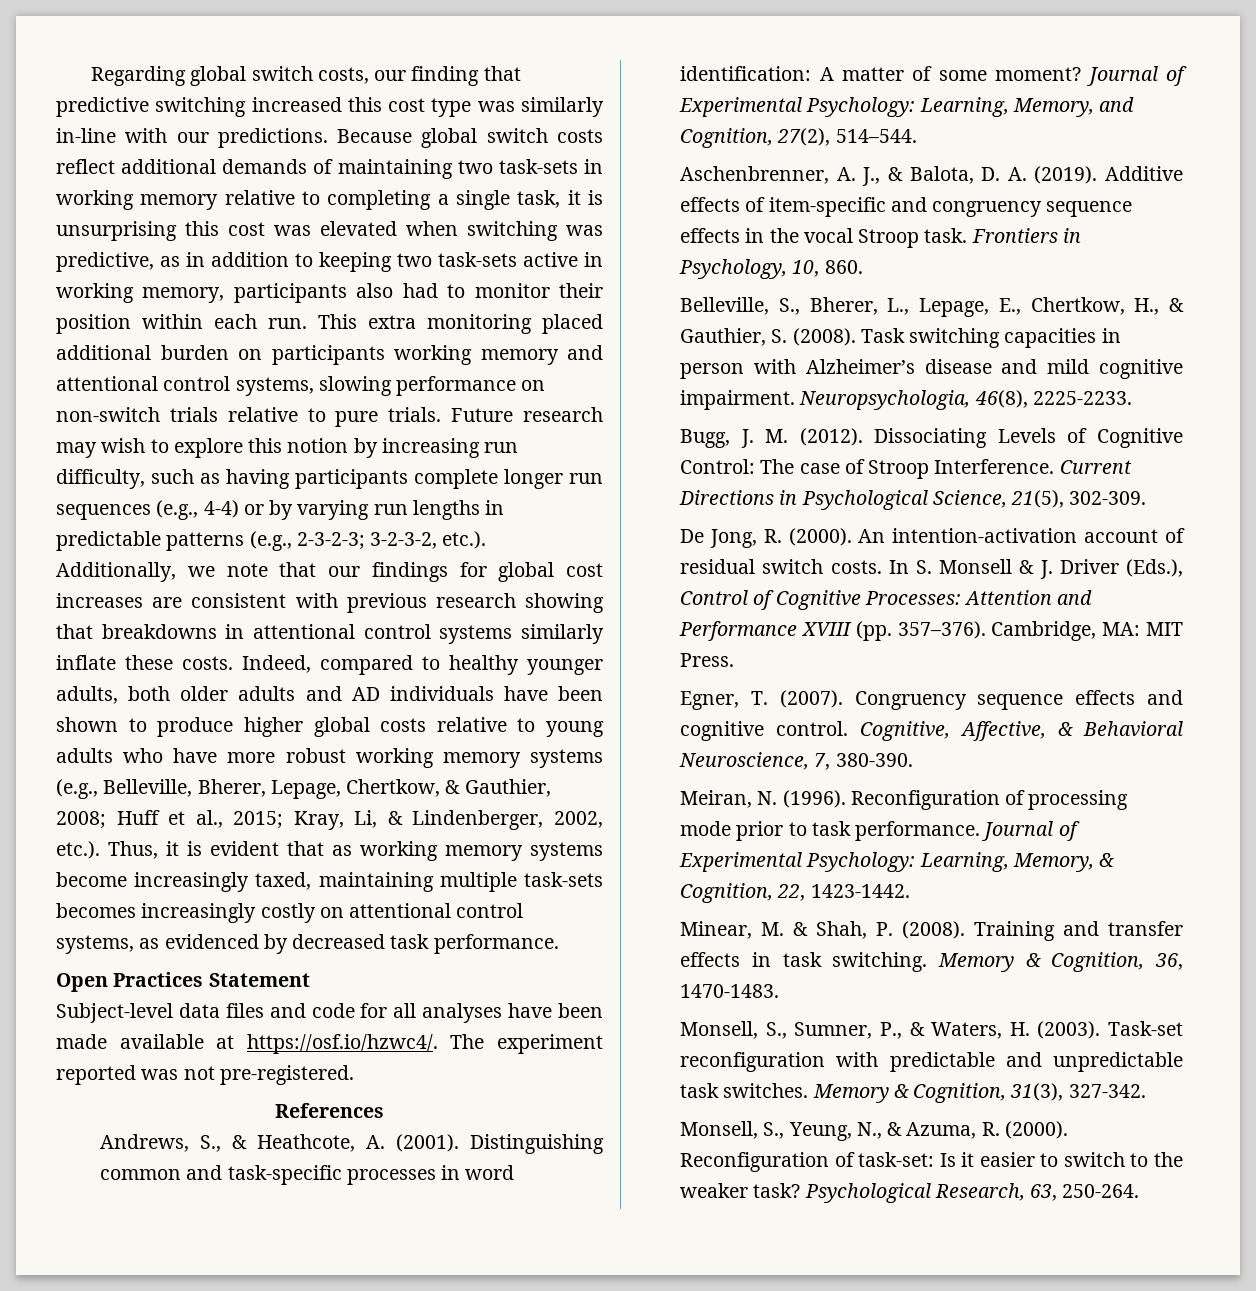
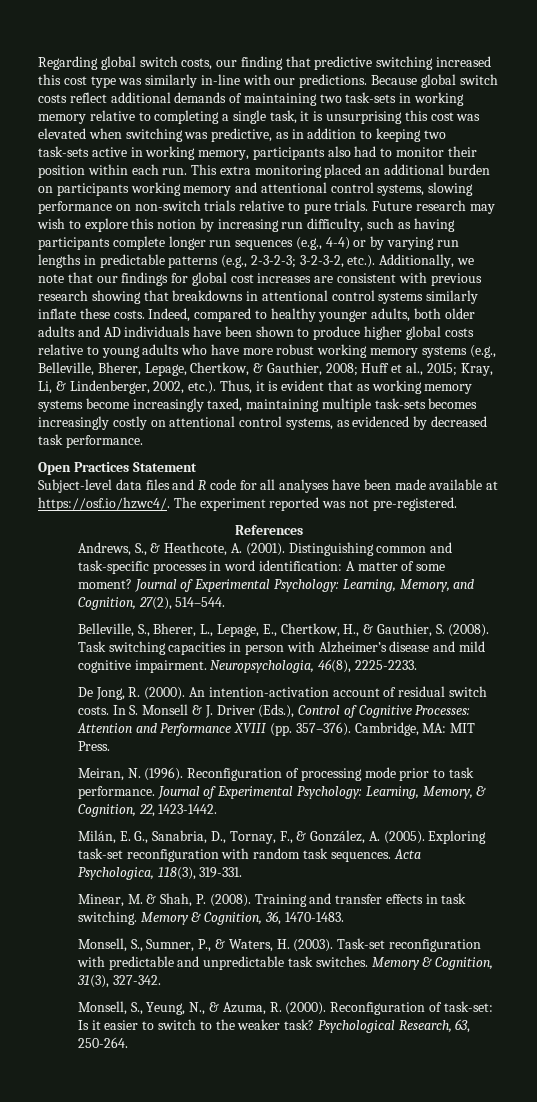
- This extra monitoring placed additional burden on participants working memory and attentional control systems, slowing performance on non-switch trials relative to pure trials.
+ This extra monitoring placed an additional burden on participants working memory and attentional control systems, slowing performance on non-switch trials relative to pure trials.
- Subject-level data files and code for all analyses have been made available at https://osf.io/hzwc4/. The experiment reported was not pre-registered.
+ Subject-level data files and R code for all analyses have been made available at https://osf.io/hzwc4/. The experiment reported was not pre-registered.
- Aschenbrenner, A. J., & Balota, D. A. (2019). Additive effects of item-specific and congruency sequence effects in the vocal Stroop task. Frontiers in Psychology, 10, 860.
- Bugg, J. M. (2012). Dissociating Levels of Cognitive Control: The case of Stroop Interference. Current Directions in Psychological Science, 21(5), 302-309.
- Egner, T. (2007). Congruency sequence effects and cognitive control. Cognitive, Affective, & Behavioral Neuroscience, 7, 380-390.
+ Milán, E. G., Sanabria, D., Tornay, F., & González, A. (2005). Exploring task-set reconfiguration with random task sequences. Acta Psychologica, 118(3), 319-331.

